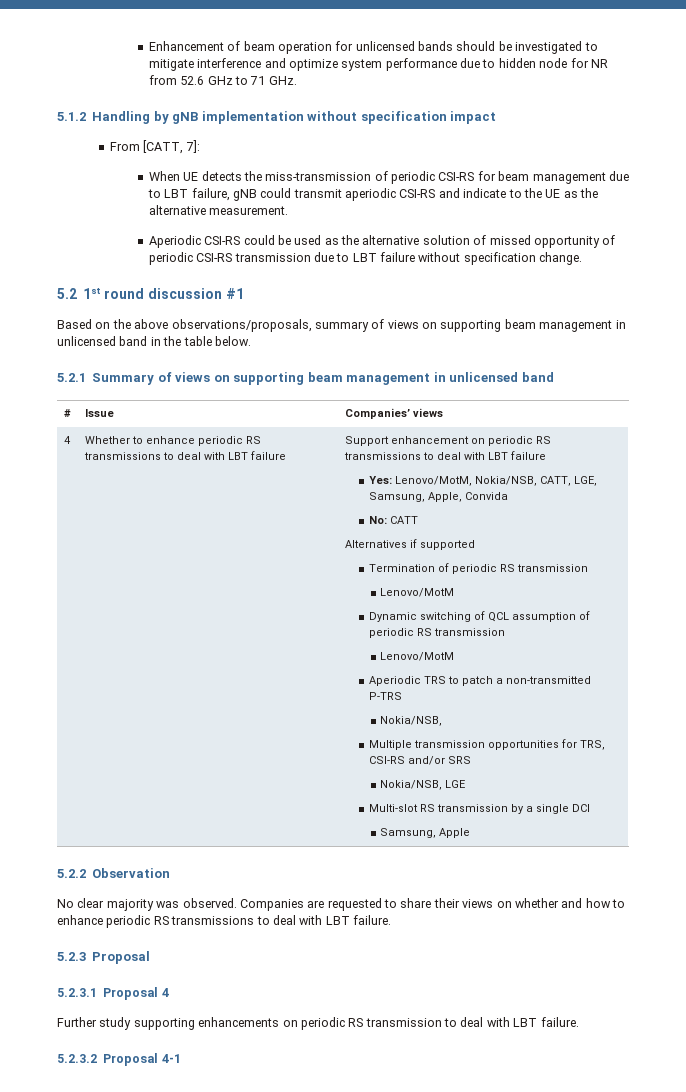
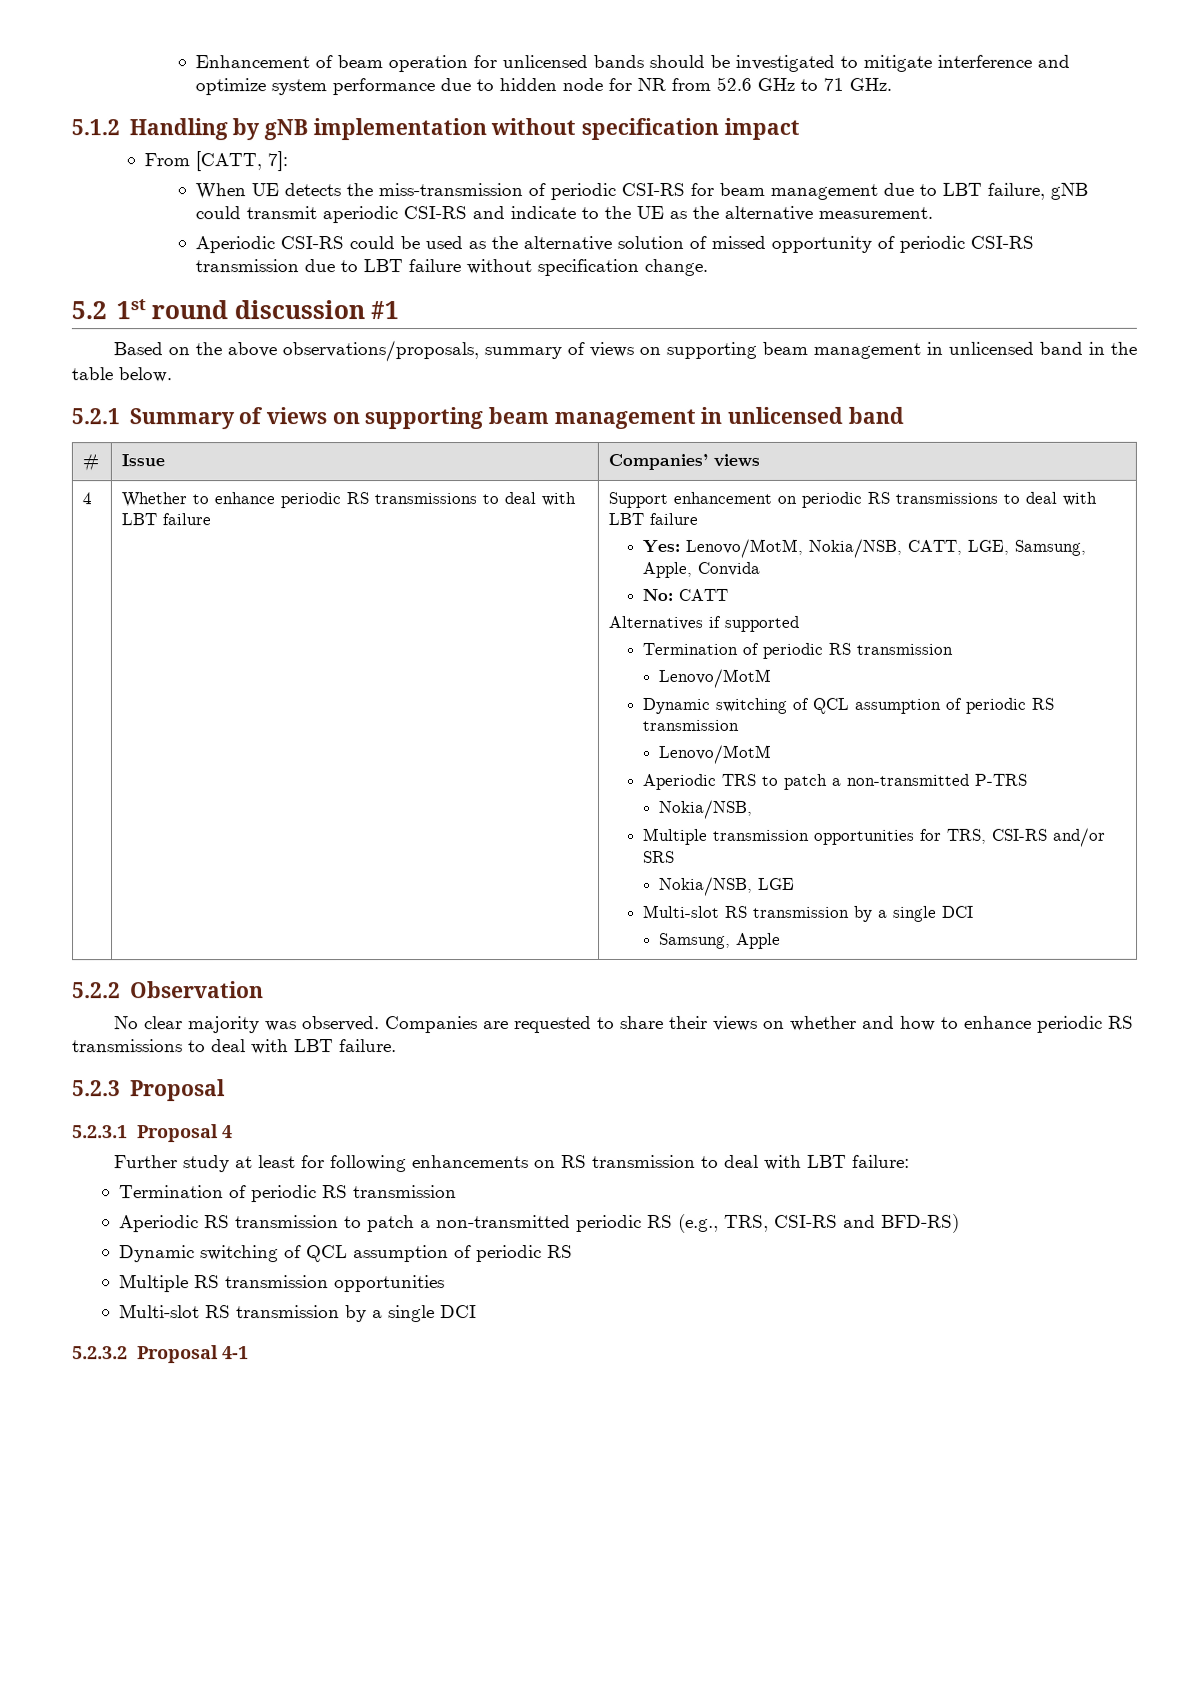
- Further study supporting enhancements on periodic RS transmission to deal with LBT failure.
+ Further study at least for following enhancements on RS transmission to deal with LBT failure:
+ Termination of periodic RS transmission
+ Aperiodic RS transmission to patch a non-transmitted periodic RS (e.g., TRS, CSI-RS and BFD-RS)
+ Dynamic switching of QCL assumption of periodic RS
+ Multiple RS transmission opportunities
+ Multi-slot RS transmission by a single DCI

